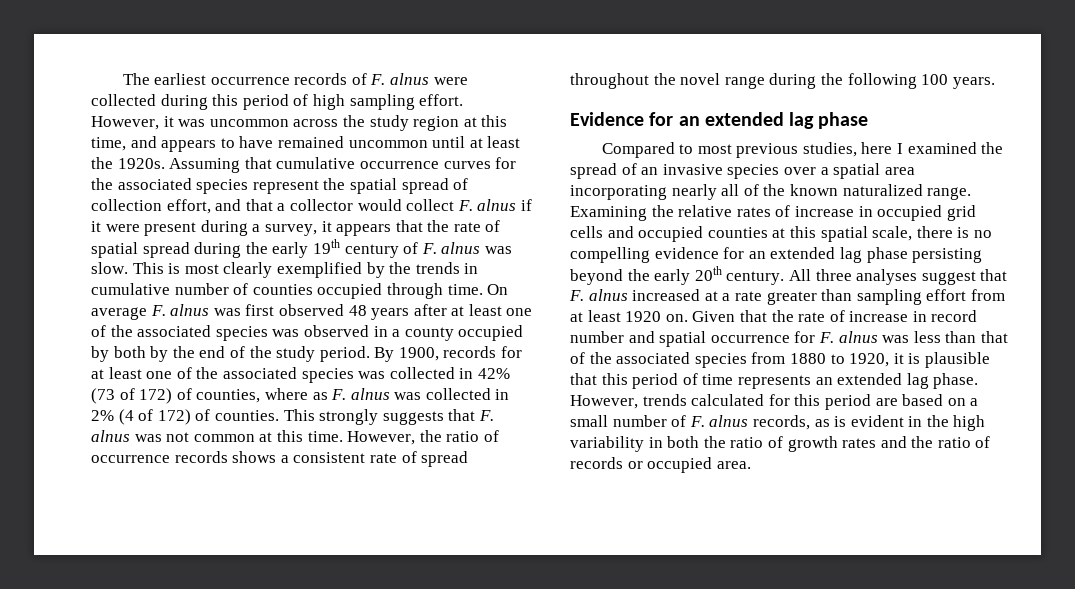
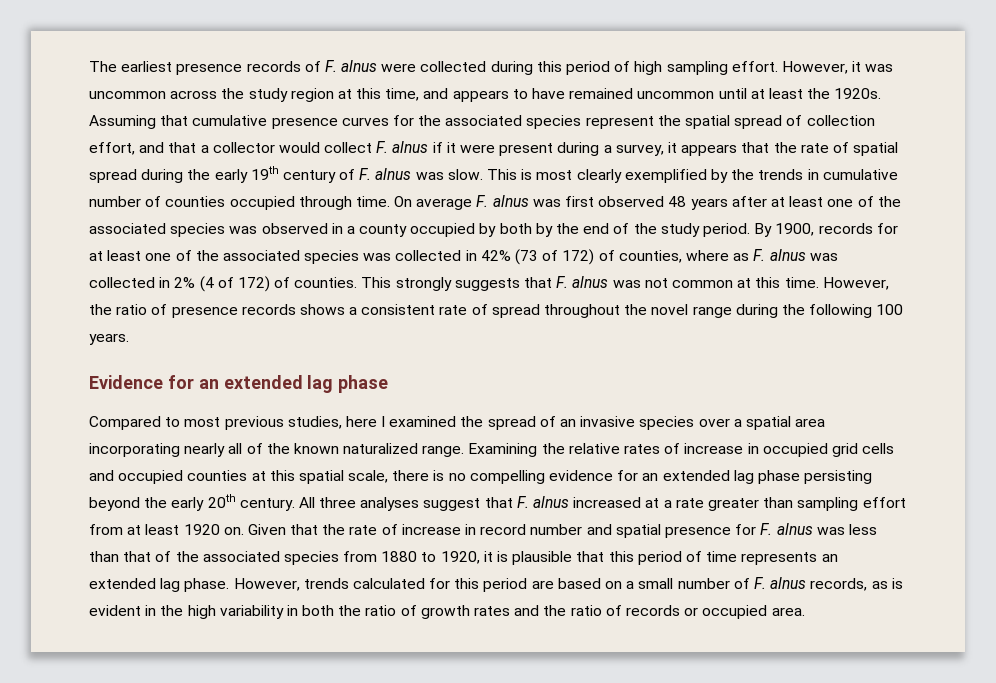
- The earliest occurrence records of F. alnus were collected during this period of high sampling effort.
+ The earliest presence records of F. alnus were collected during this period of high sampling effort.
- Assuming that cumulative occurrence curves for the associated species represent the spatial spread of collection effort, and that a collector would collect F. alnus if it were present during a survey, it appears that the rate of spatial spread during the early 19th century of F. alnus was slow.
+ Assuming that cumulative presence curves for the associated species represent the spatial spread of collection effort, and that a collector would collect F. alnus if it were present during a survey, it appears that the rate of spatial spread during the early 19th century of F. alnus was slow.
- However, the ratio of occurrence records shows a consistent rate of spread throughout the novel range during the following 100 years.
+ However, the ratio of presence records shows a consistent rate of spread throughout the novel range during the following 100 years.
- Given that the rate of increase in record number and spatial occurrence for F. alnus was less than that of the associated species from 1880 to 1920, it is plausible that this period of time represents an extended lag phase.
+ Given that the rate of increase in record number and spatial presence for F. alnus was less than that of the associated species from 1880 to 1920, it is plausible that this period of time represents an extended lag phase.

